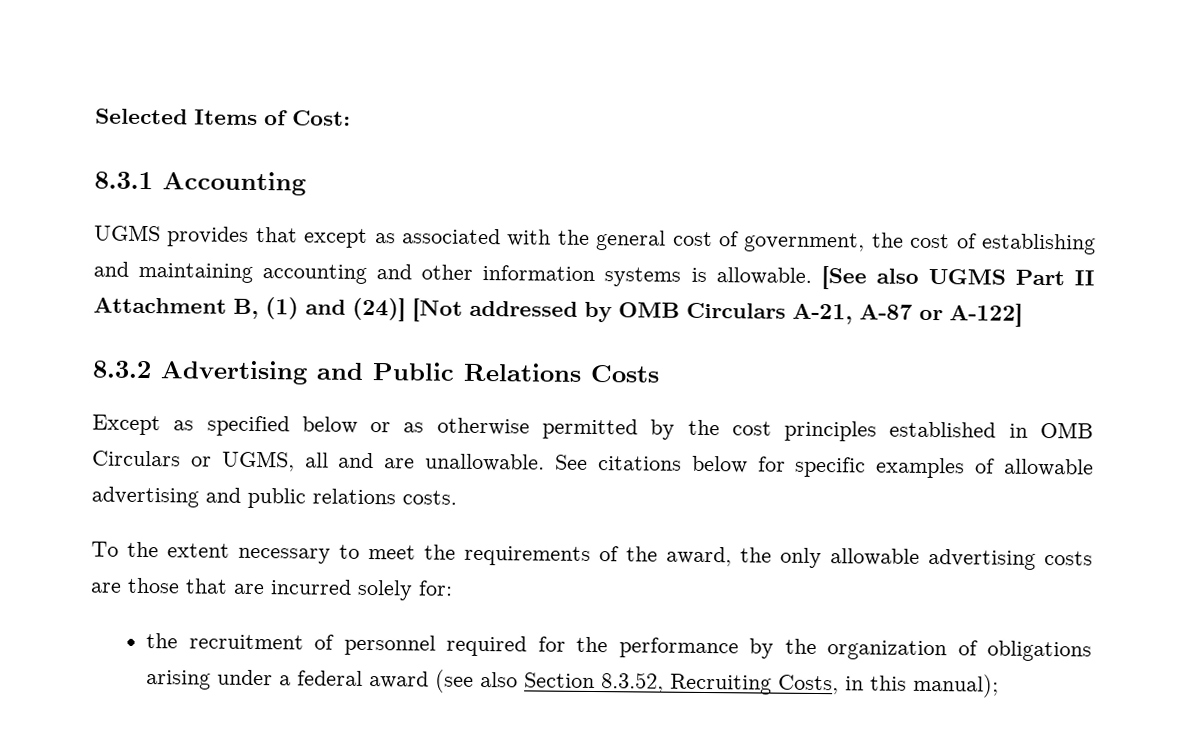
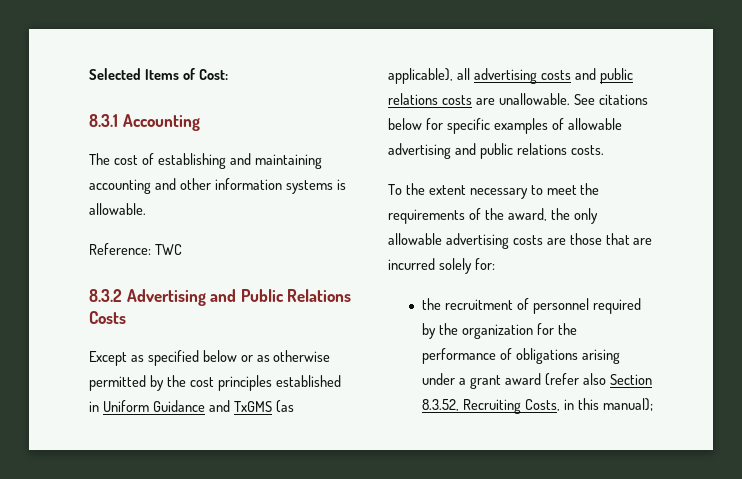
- UGMS provides that except as associated with the general cost of government, the cost of establishing and maintaining accounting and other information systems is allowable. [See also UGMS Part II Attachment B, (1) and (24)] [Not addressed by OMB Circulars A-21, A-87 or A-122]
+ The cost of establishing and maintaining accounting and other information systems is allowable.
+ Reference: TWC
- Except as specified below or as otherwise permitted by the cost principles established in OMB Circulars or UGMS, all and are unallowable.
+ Except as specified below or as otherwise permitted by the cost principles established in Uniform Guidance and TxGMS (as applicable), all advertising costs and public relations costs are unallowable.
- the recruitment of personnel required for the performance by the organization of obligations arising under a federal award (see also Section 8.3.52, Recruiting Costs, in this manual);
+ the recruitment of personnel required by the organization for the performance of obligations arising under a grant award (refer also Section 8.3.52, Recruiting Costs, in this manual);

